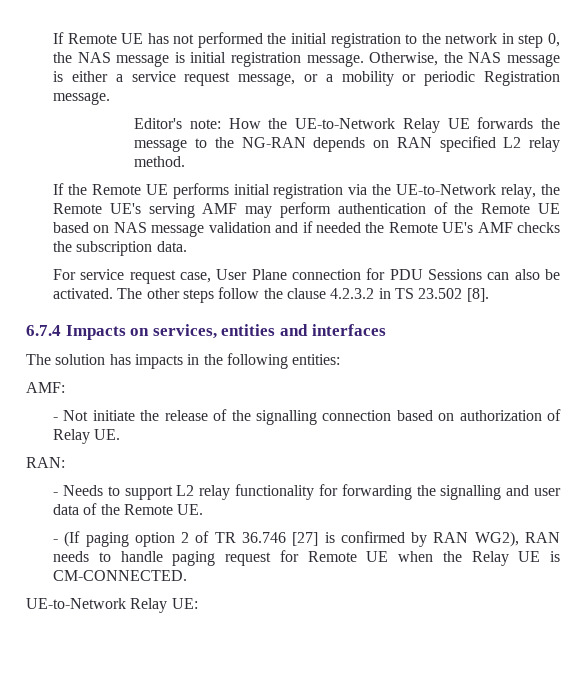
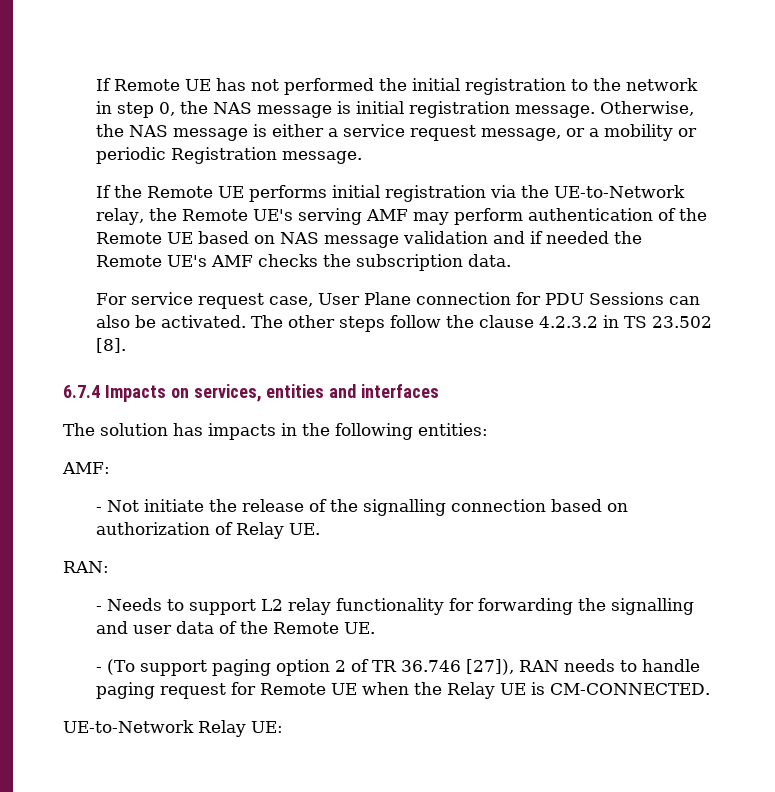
- Editor's note: How the UE-to-Network Relay UE forwards the message to the NG-RAN depends on RAN specified L2 relay method.
- - (If paging option 2 of TR 36.746 [27] is confirmed by RAN WG2), RAN needs to handle paging request for Remote UE when the Relay UE is CM-CONNECTED.
+ - (To support paging option 2 of TR 36.746 [27]), RAN needs to handle paging request for Remote UE when the Relay UE is CM-CONNECTED.

